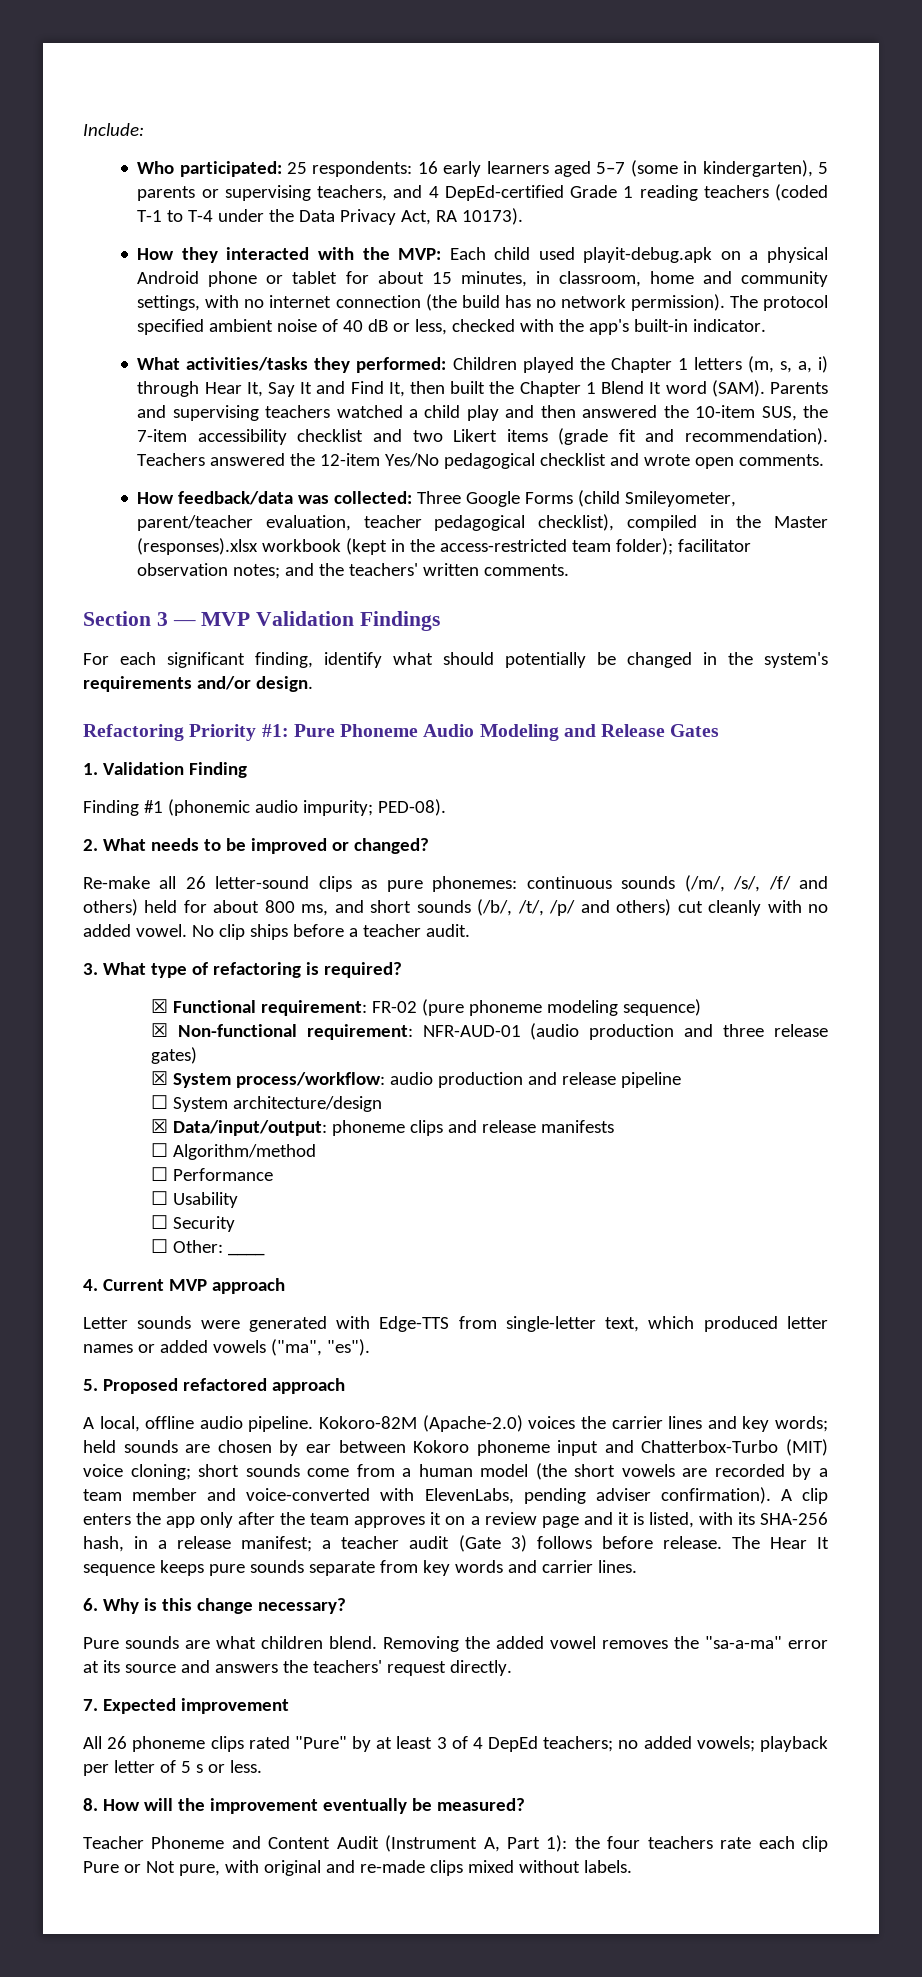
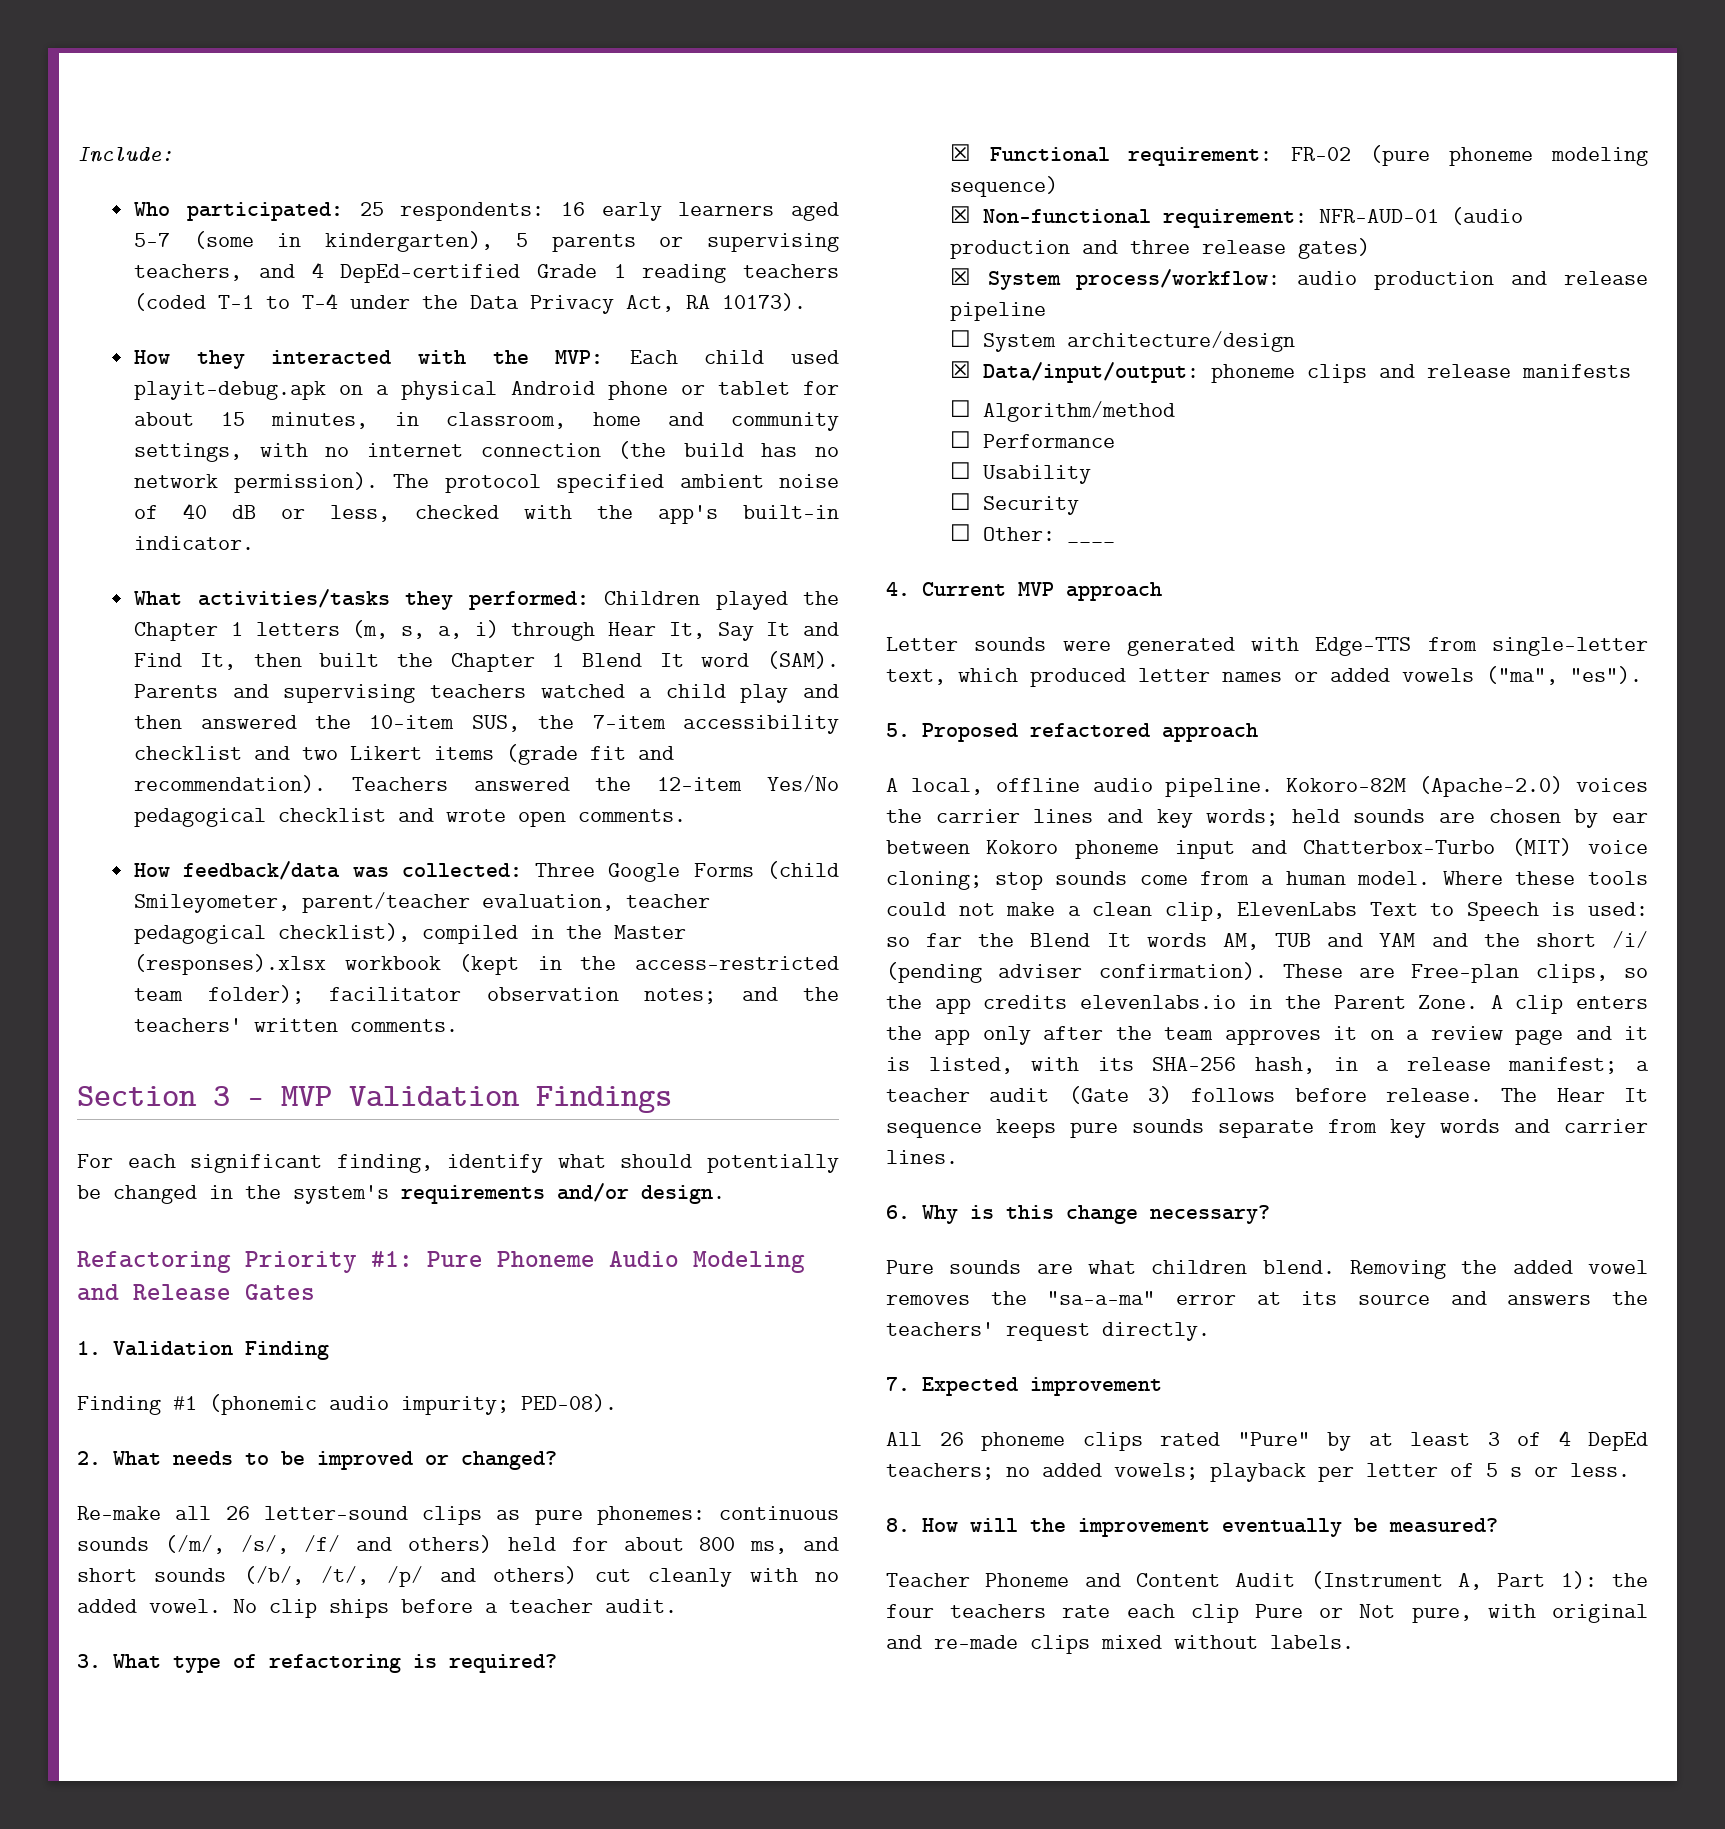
- Kokoro-82M (Apache-2.0) voices the carrier lines and key words; held sounds are chosen by ear between Kokoro phoneme input and Chatterbox-Turbo (MIT) voice cloning; short sounds come from a human model (the short vowels are recorded by a team member and voice-converted with ElevenLabs, pending adviser confirmation).
+ Kokoro-82M (Apache-2.0) voices the carrier lines and key words; held sounds are chosen by ear between Kokoro phoneme input and Chatterbox-Turbo (MIT) voice cloning; stop sounds come from a human model. Where these tools could not make a clean clip, ElevenLabs Text to Speech is used: so far the Blend It words AM, TUB and YAM and the short /i/ (pending adviser confirmation). These are Free-plan clips, so the app credits elevenlabs.io in the Parent Zone.

